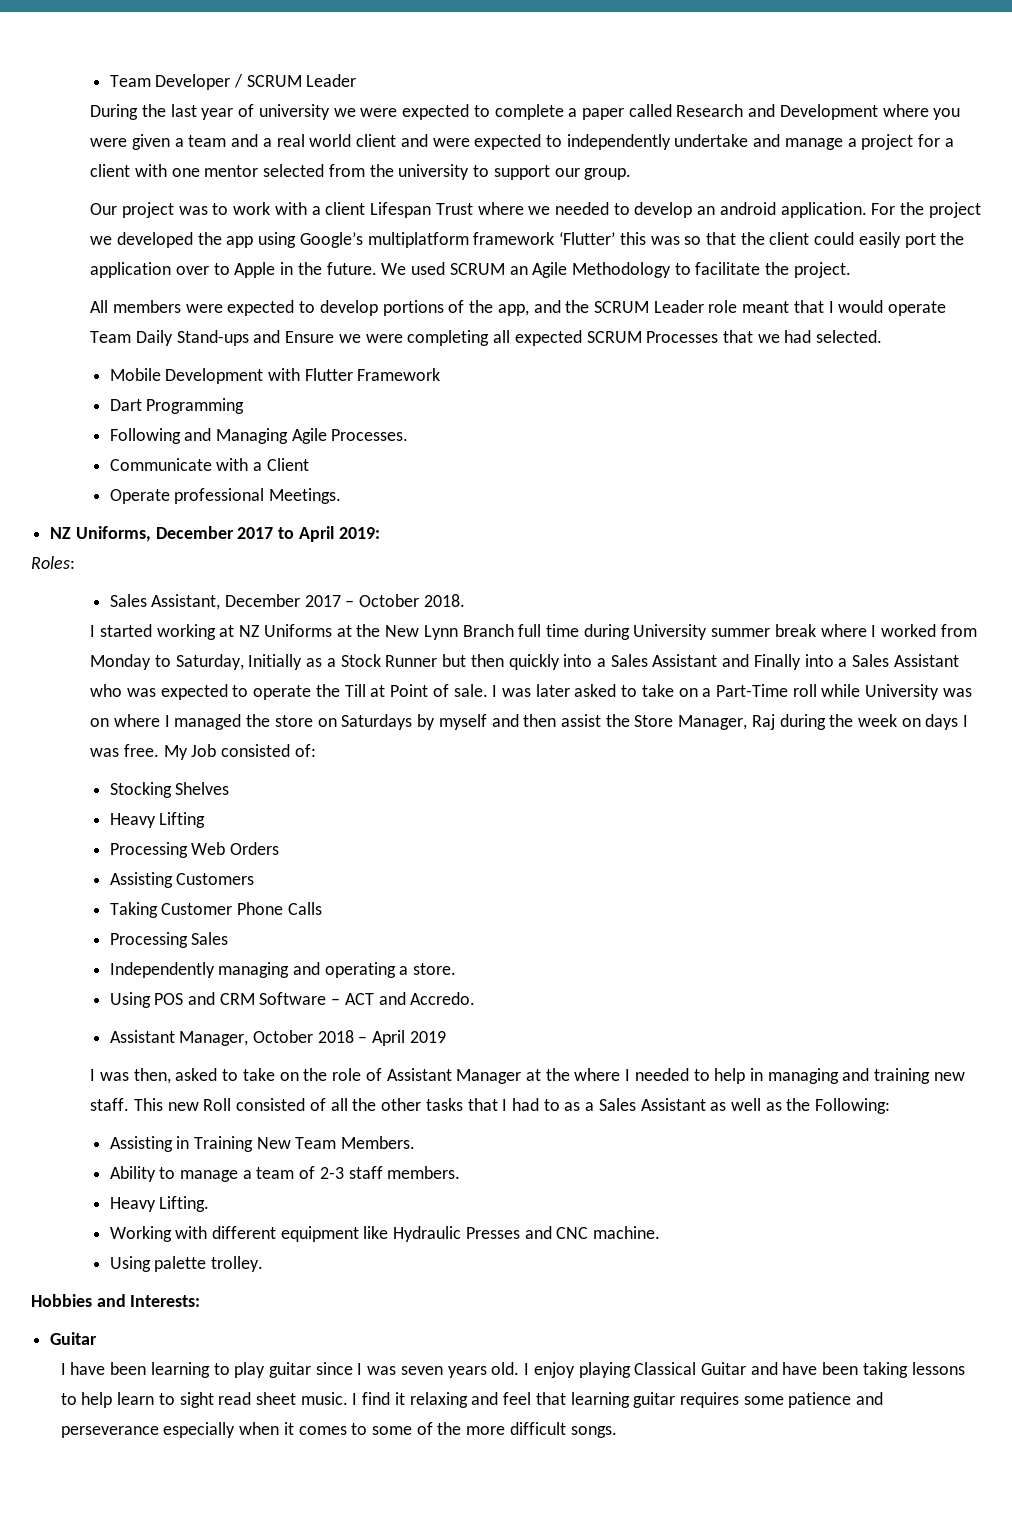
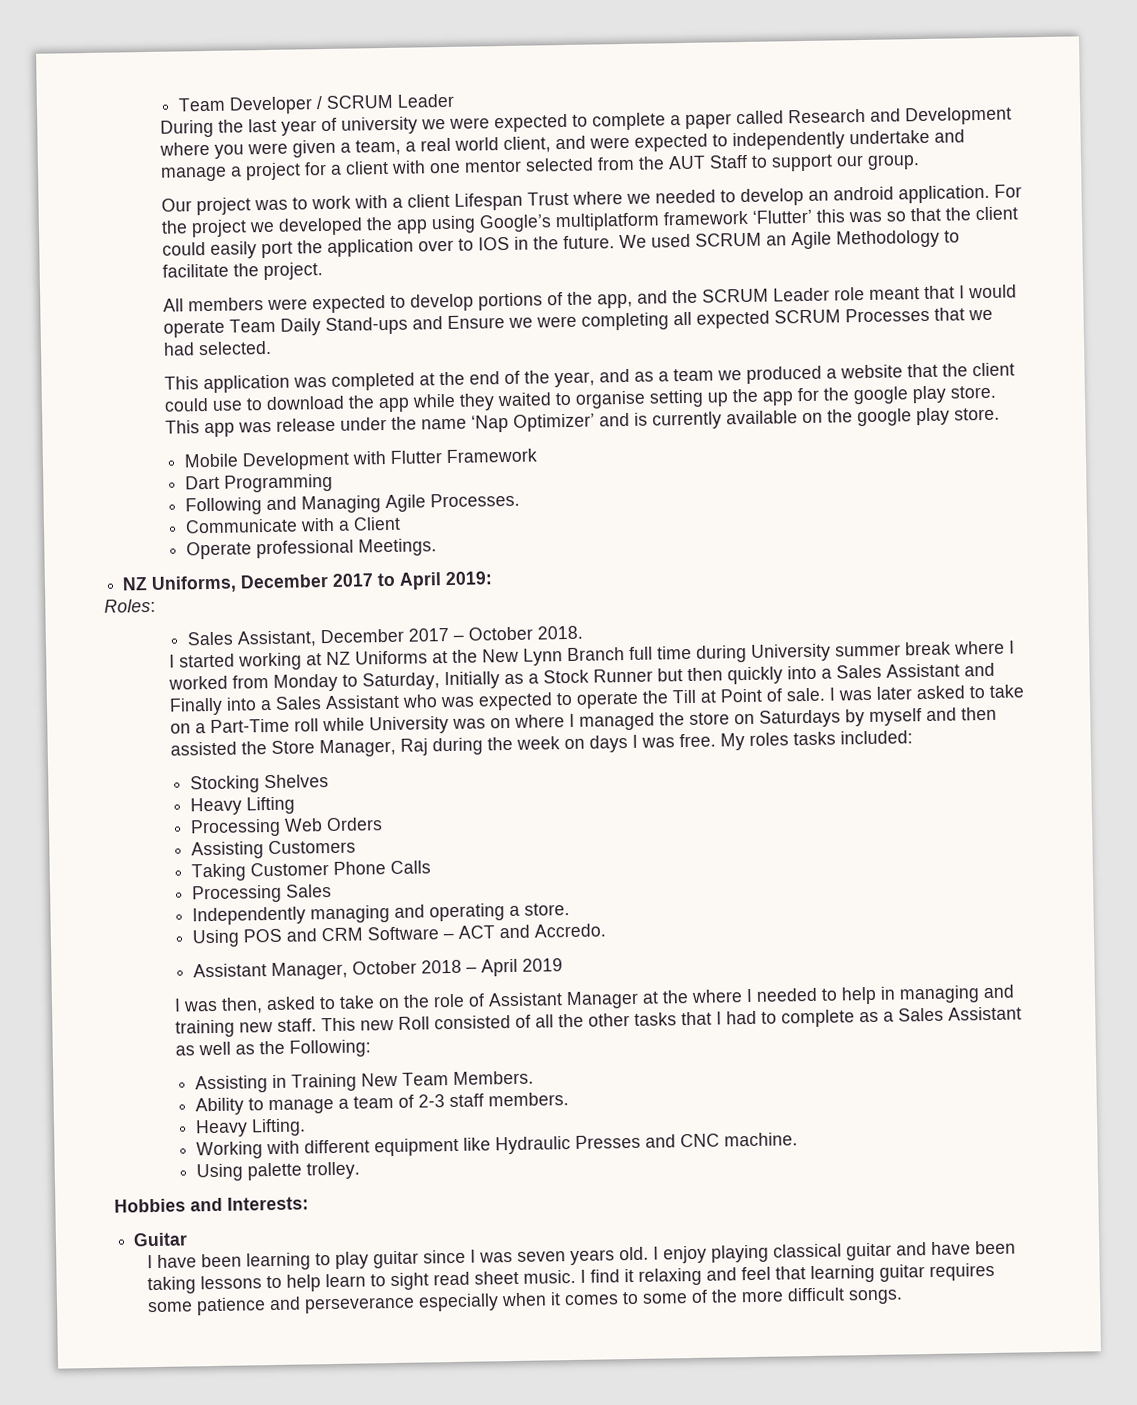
- During the last year of university we were expected to complete a paper called Research and Development where you were given a team and a real world client and were expected to independently undertake and manage a project for a client with one mentor selected from the university to support our group.
+ During the last year of university we were expected to complete a paper called Research and Development where you were given a team, a real world client, and were expected to independently undertake and manage a project for a client with one mentor selected from the AUT Staff to support our group.
- For the project we developed the app using Google’s multiplatform framework ‘Flutter’ this was so that the client could easily port the application over to Apple in the future.
+ For the project we developed the app using Google’s multiplatform framework ‘Flutter’ this was so that the client could easily port the application over to IOS in the future.
+ This application was completed at the end of the year, and as a team we produced a website that the client could use to download the app while they waited to organise setting up the app for the google play store. This app was release under the name ‘Nap Optimizer’ and is currently available on the google play store.
- I was later asked to take on a Part-Time roll while University was on where I managed the store on Saturdays by myself and then assist the Store Manager, Raj during the week on days I was free.
+ I was later asked to take on a Part-Time roll while University was on where I managed the store on Saturdays by myself and then assisted the Store Manager, Raj during the week on days I was free.
- My Job consisted of:
+ My roles tasks included:
- This new Roll consisted of all the other tasks that I had to as a Sales Assistant as well as the Following:
+ This new Roll consisted of all the other tasks that I had to complete as a Sales Assistant as well as the Following:
- I enjoy playing Classical Guitar and have been taking lessons to help learn to sight read sheet music.
+ I enjoy playing classical guitar and have been taking lessons to help learn to sight read sheet music.

